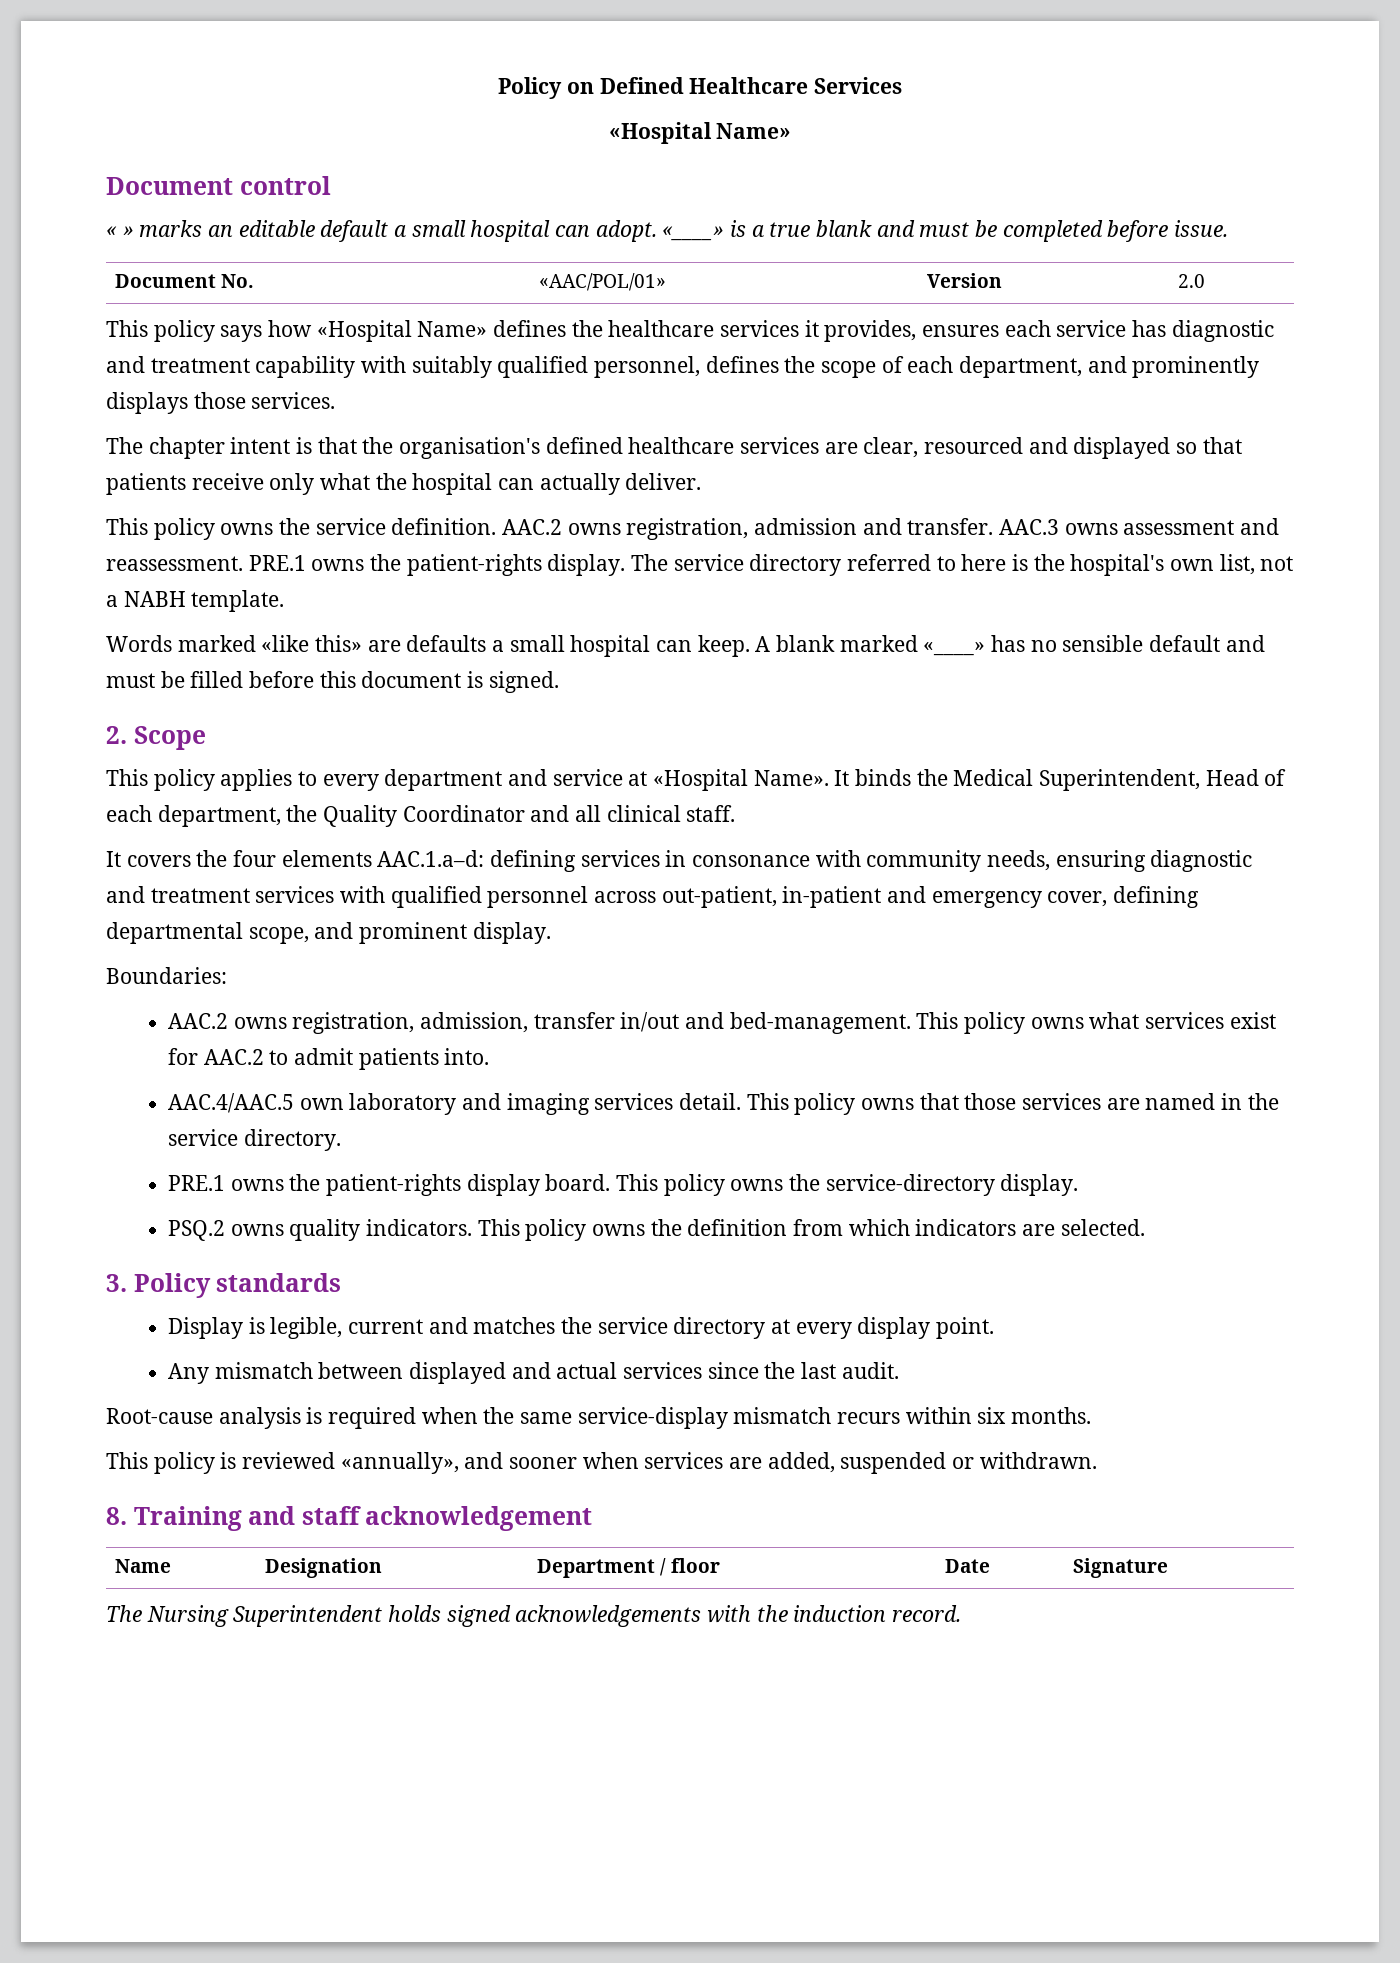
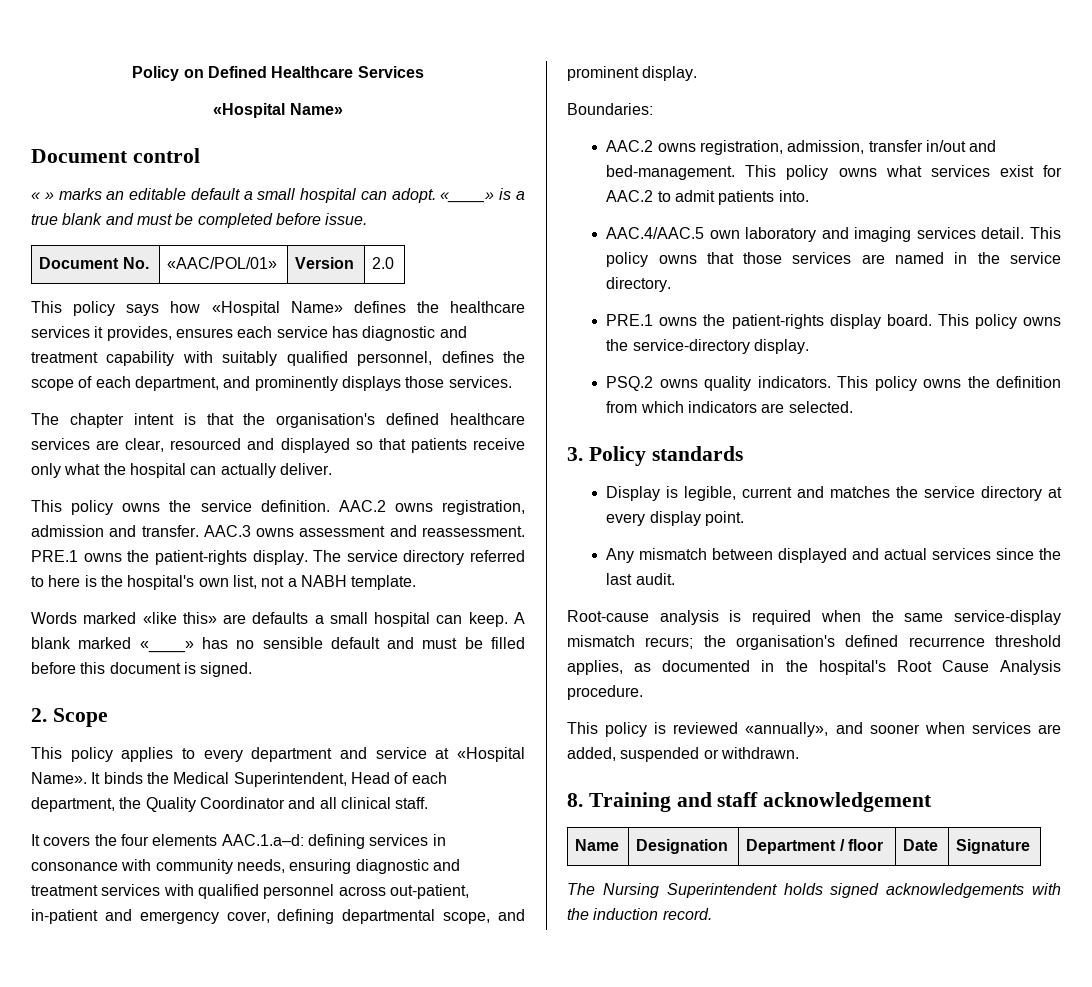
- Root-cause analysis is required when the same service-display mismatch recurs within six months.
+ Root-cause analysis is required when the same service-display mismatch recurs; the organisation's defined recurrence threshold applies, as documented in the hospital's Root Cause Analysis procedure.

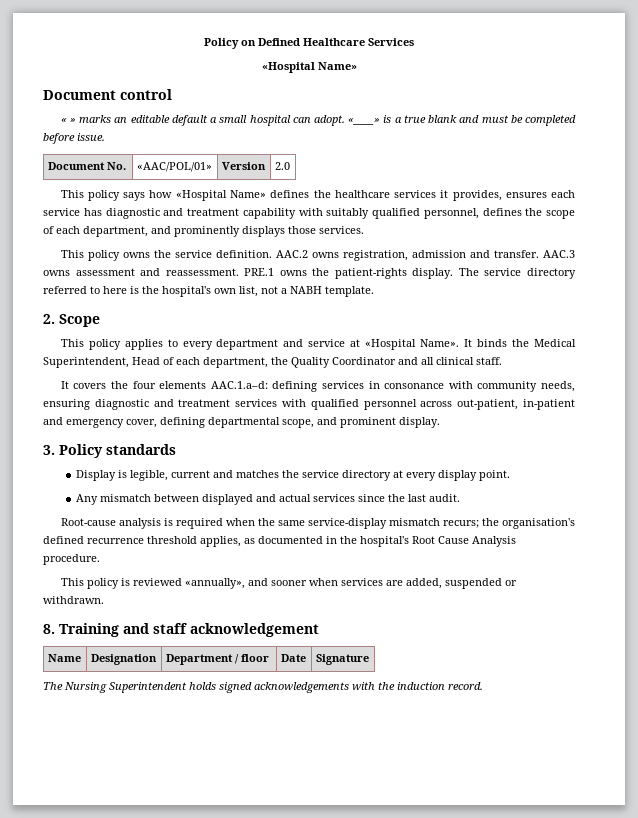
- The chapter intent is that the organisation's defined healthcare services are clear, resourced and displayed so that patients receive only what the hospital can actually deliver.
- Words marked «like this» are defaults a small hospital can keep. A blank marked «____» has no sensible default and must be filled before this document is signed.
- Boundaries:
- AAC.2 owns registration, admission, transfer in/out and bed-management. This policy owns what services exist for AAC.2 to admit patients into.
- AAC.4/AAC.5 own laboratory and imaging services detail. This policy owns that those services are named in the service directory.
- PRE.1 owns the patient-rights display board. This policy owns the service-directory display.
- PSQ.2 owns quality indicators. This policy owns the definition from which indicators are selected.

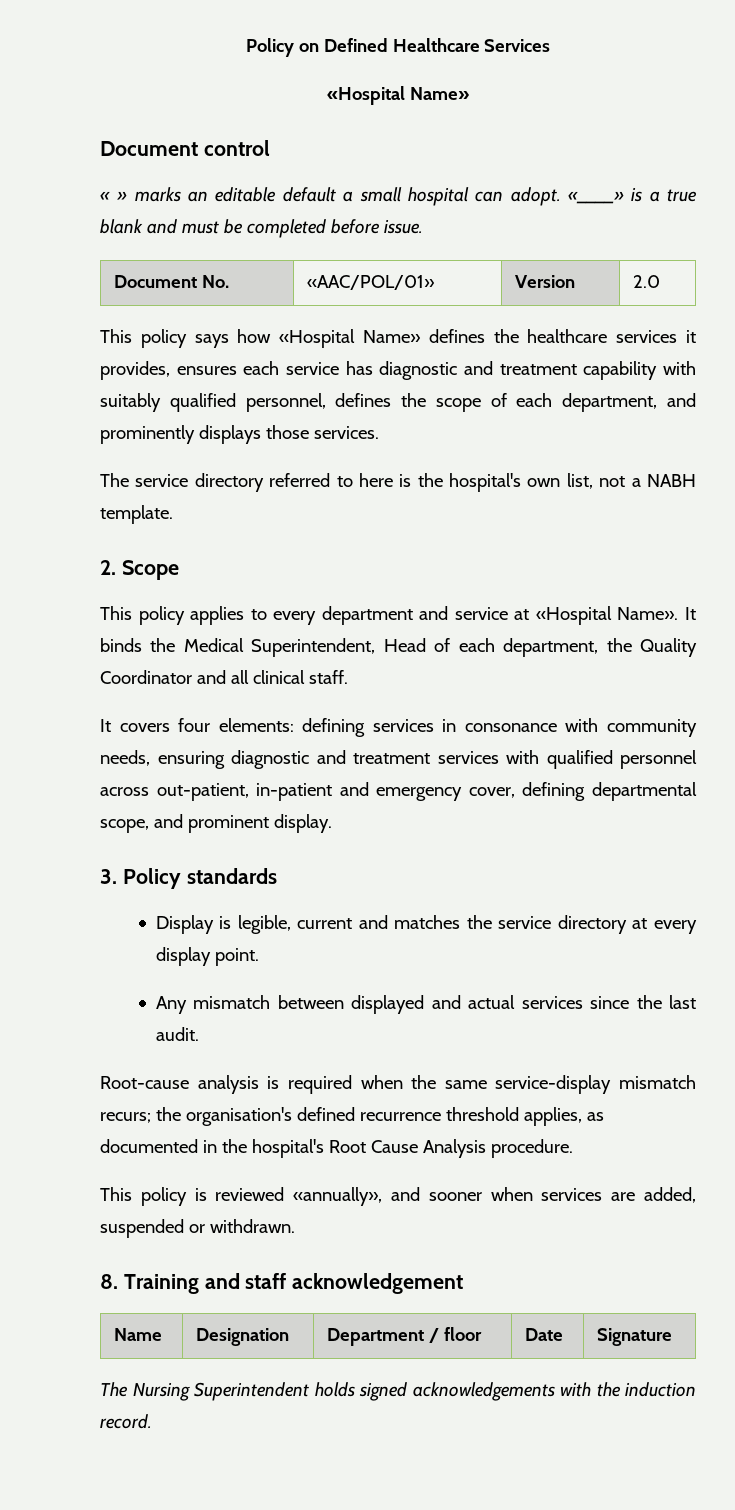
- This policy owns the service definition. AAC.2 owns registration, admission and transfer. AAC.3 owns assessment and reassessment. PRE.1 owns the patient-rights display.
- It covers the four elements AAC.1.a–d: defining services in consonance with community needs, ensuring diagnostic and treatment services with qualified personnel across out-patient, in-patient and emergency cover, defining departmental scope, and prominent display.
+ It covers four elements: defining services in consonance with community needs, ensuring diagnostic and treatment services with qualified personnel across out-patient, in-patient and emergency cover, defining departmental scope, and prominent display.

